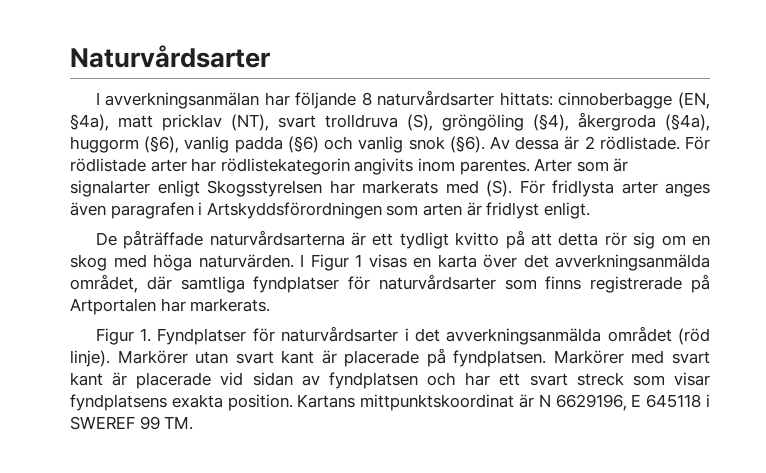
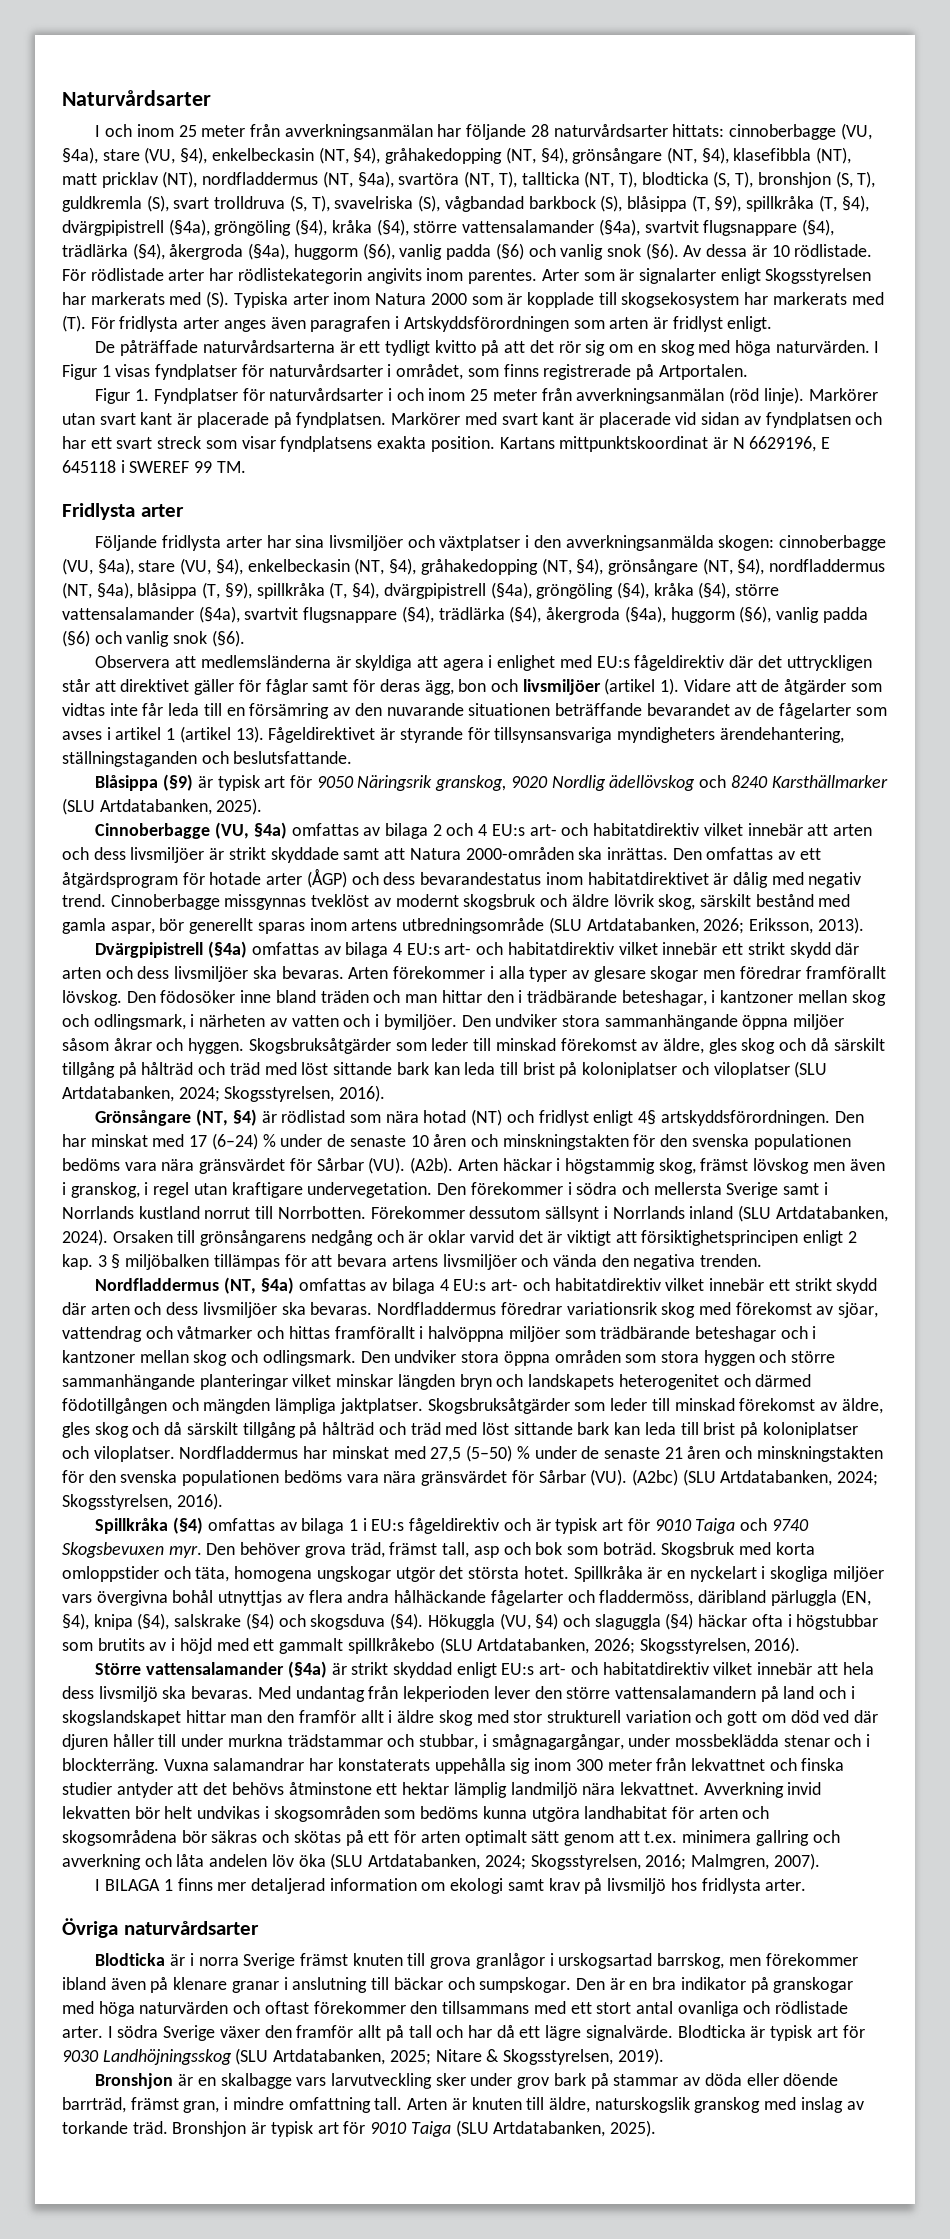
- I avverkningsanmälan har följande 8 naturvårdsarter hittats: cinnoberbagge (EN, §4a), matt pricklav (NT), svart trolldruva (S), gröngöling (§4), åkergroda (§4a), huggorm (§6), vanlig padda (§6) och vanlig snok (§6).
+ I och inom 25 meter från avverkningsanmälan har följande 28 naturvårdsarter hittats: cinnoberbagge (VU, §4a), stare (VU, §4), enkelbeckasin (NT, §4), gråhakedopping (NT, §4), grönsångare (NT, §4), klasefibbla (NT), matt pricklav (NT), nordfladdermus (NT, §4a), svartöra (NT, T), tallticka (NT, T), blodticka (S, T), bronshjon (S, T), guldkremla (S), svart trolldruva (S, T), svavelriska (S), vågbandad barkbock (S), blåsippa (T, §9), spillkråka (T, §4), dvärgpipistrell (§4a), gröngöling (§4), kråka (§4), större vattensalamander (§4a), svartvit flugsnappare (§4), trädlärka (§4), åkergroda (§4a), huggorm (§6), vanlig padda (§6) och vanlig snok (§6).
- Av dessa är 2 rödlistade.
+ Av dessa är 10 rödlistade.
- Arter som är signalarter enligt Skogsstyrelsen har markerats med (S). För fridlysta arter anges även paragrafen i Artskyddsförordningen som arten är fridlyst enligt.
+ Arter som är signalarter enligt Skogsstyrelsen har markerats med (S). Typiska arter inom Natura 2000 som är kopplade till skogsekosystem har markerats med (T). För fridlysta arter anges även paragrafen i Artskyddsförordningen som arten är fridlyst enligt.
- De påträffade naturvårdsarterna är ett tydligt kvitto på att detta rör sig om en skog med höga naturvärden.
+ De påträffade naturvårdsarterna är ett tydligt kvitto på att det rör sig om en skog med höga naturvärden.
- I Figur 1 visas en karta över det avverkningsanmälda området, där samtliga fyndplatser för naturvårdsarter som finns registrerade på Artportalen har markerats.
+ I Figur 1 visas fyndplatser för naturvårdsarter i området, som finns registrerade på Artportalen.
- Figur 1. Fyndplatser för naturvårdsarter i det avverkningsanmälda området (röd linje).
+ Figur 1. Fyndplatser för naturvårdsarter i och inom 25 meter från avverkningsanmälan (röd linje).
+ Fridlysta arter
+ Följande fridlysta arter har sina livsmiljöer och växtplatser i den avverkningsanmälda skogen: cinnoberbagge (VU, §4a), stare (VU, §4), enkelbeckasin (NT, §4), gråhakedopping (NT, §4), grönsångare (NT, §4), nordfladdermus (NT, §4a), blåsippa (T, §9), spillkråka (T, §4), dvärgpipistrell (§4a), gröngöling (§4), kråka (§4), större vattensalamander (§4a), svartvit flugsnappare (§4), trädlärka (§4), åkergroda (§4a), huggorm (§6), vanlig padda (§6) och vanlig snok (§6).
+ Observera att medlemsländerna är skyldiga att agera i enlighet med EU:s fågeldirektiv där det uttryckligen står att direktivet gäller för fåglar samt för deras ägg, bon och livsmiljöer (artikel 1). Vidare att de åtgärder som vidtas inte får leda till en försämring av den nuvarande situationen beträffande bevarandet av de fågelarter som avses i artikel 1 (artikel 13). Fågeldirektivet är styrande för tillsynsansvariga myndigheters ärendehantering, ställningstaganden och beslutsfattande.
+ Blåsippa (§9) är typisk art för 9050 Näringsrik granskog, 9020 Nordlig ädellövskog och 8240 Karsthällmarker (SLU Artdatabanken, 2025).
+ Cinnoberbagge (VU, §4a) omfattas av bilaga 2 och 4 EU:s art- och habitatdirektiv vilket innebär att arten och dess livsmiljöer är strikt skyddade samt att Natura 2000-områden ska inrättas. Den omfattas av ett åtgärdsprogram för hotade arter (ÅGP) och dess bevarandestatus inom habitatdirektivet är dålig med negativ trend. Cinnoberbagge missgynnas tveklöst av modernt skogsbruk och äldre lövrik skog, särskilt bestånd med gamla aspar, bör generellt sparas inom artens utbredningsområde (SLU Artdatabanken, 2026; Eriksson, 2013).
+ Dvärgpipistrell (§4a) omfattas av bilaga 4 EU:s art- och habitatdirektiv vilket innebär ett strikt skydd där arten och dess livsmiljöer ska bevaras. Arten förekommer i alla typer av glesare skogar men föredrar framförallt lövskog. Den födosöker inne bland träden och man hittar den i trädbärande beteshagar, i kantzoner mellan skog och odlingsmark, i närheten av vatten och i bymiljöer. Den undviker stora sammanhängande öppna miljöer såsom åkrar och hyggen. Skogsbruksåtgärder som leder till minskad förekomst av äldre, gles skog och då särskilt tillgång på hålträd och träd med löst sittande bark kan leda till brist på koloniplatser och viloplatser (SLU Artdatabanken, 2024; Skogsstyrelsen, 2016).
+ Grönsångare (NT, §4) är rödlistad som nära hotad (NT) och fridlyst enligt 4§ artskyddsförordningen. Den har minskat med 17 (6–24) % under de senaste 10 åren och minskningstakten för den svenska populationen bedöms vara nära gränsvärdet för Sårbar (VU). (A2b). Arten häckar i högstammig skog, främst lövskog men även i granskog, i regel utan kraftigare undervegetation. Den förekommer i södra och mellersta Sverige samt i Norrlands kustland norrut till Norrbotten. Förekommer dessutom sällsynt i Norrlands inland (SLU Artdatabanken, 2024). Orsaken till grönsångarens nedgång och är oklar varvid det är viktigt att försiktighetsprincipen enligt 2 kap. 3 § miljöbalken tillämpas för att bevara artens livsmiljöer och vända den negativa trenden.
+ Nordfladdermus (NT, §4a) omfattas av bilaga 4 EU:s art- och habitatdirektiv vilket innebär ett strikt skydd där arten och dess livsmiljöer ska bevaras. Nordfladdermus föredrar variationsrik skog med förekomst av sjöar, vattendrag och våtmarker och hittas framförallt i halvöppna miljöer som trädbärande beteshagar och i kantzoner mellan skog och odlingsmark. Den undviker stora öppna områden som stora hyggen och större sammanhängande planteringar vilket minskar längden bryn och landskapets heterogenitet och därmed födotillgången och mängden lämpliga jaktplatser. Skogsbruksåtgärder som leder till minskad förekomst av äldre, gles skog och då särskilt tillgång på hålträd och träd med löst sittande bark kan leda till brist på koloniplatser och viloplatser. Nordfladdermus har minskat med 27,5 (5–50) % under de senaste 21 åren och minskningstakten för den svenska populationen bedöms vara nära gränsvärdet för Sårbar (VU). (A2bc) (SLU Artdatabanken, 2024; Skogsstyrelsen, 2016).
+ Spillkråka (§4) omfattas av bilaga 1 i EU:s fågeldirektiv och är typisk art för 9010 Taiga och 9740 Skogsbevuxen myr. Den behöver grova träd, främst tall, asp och bok som boträd. Skogsbruk med korta omloppstider och täta, homogena ungskogar utgör det största hotet. Spillkråka är en nyckelart i skogliga miljöer vars övergivna bohål utnyttjas av flera andra hålhäckande fågelarter och fladdermöss, däribland pärluggla (EN, §4), knipa (§4), salskrake (§4) och skogsduva (§4). Hökuggla (VU, §4) och slaguggla (§4) häckar ofta i högstubbar som brutits av i höjd med ett gammalt spillkråkebo (SLU Artdatabanken, 2026; Skogsstyrelsen, 2016).
+ Större vattensalamander (§4a) är strikt skyddad enligt EU:s art- och habitatdirektiv vilket innebär att hela dess livsmiljö ska bevaras. Med undantag från lekperioden lever den större vattensalamandern på land och i skogslandskapet hittar man den framför allt i äldre skog med stor strukturell variation och gott om död ved där djuren håller till under murkna trädstammar och stubbar, i smågnagargångar, under mossbeklädda stenar och i blockterräng. Vuxna salamandrar har konstaterats uppehålla sig inom 300 meter från lekvattnet och finska studier antyder att det behövs åtminstone ett hektar lämplig landmiljö nära lekvattnet. Avverkning invid lekvatten bör helt undvikas i skogsområden som bedöms kunna utgöra landhabitat för arten och skogsområdena bör säkras och skötas på ett för arten optimalt sätt genom att t.ex. minimera gallring och avverkning och låta andelen löv öka (SLU Artdatabanken, 2024; Skogsstyrelsen, 2016; Malmgren, 2007).
+ I BILAGA 1 finns mer detaljerad information om ekologi samt krav på livsmiljö hos fridlysta arter.
+ Övriga naturvårdsarter
+ Blodticka är i norra Sverige främst knuten till grova granlågor i urskogsartad barrskog, men förekommer ibland även på klenare granar i anslutning till bäckar och sumpskogar. Den är en bra indikator på granskogar med höga naturvärden och oftast förekommer den tillsammans med ett stort antal ovanliga och rödlistade arter. I södra Sverige växer den framför allt på tall och har då ett lägre signalvärde. Blodticka är typisk art för 9030 Landhöjningsskog (SLU Artdatabanken, 2025; Nitare & Skogsstyrelsen, 2019).
+ Bronshjon är en skalbagge vars larvutveckling sker under grov bark på stammar av döda eller döende barrträd, främst gran, i mindre omfattning tall. Arten är knuten till äldre, naturskogslik granskog med inslag av torkande träd. Bronshjon är typisk art för 9010 Taiga (SLU Artdatabanken, 2025).

